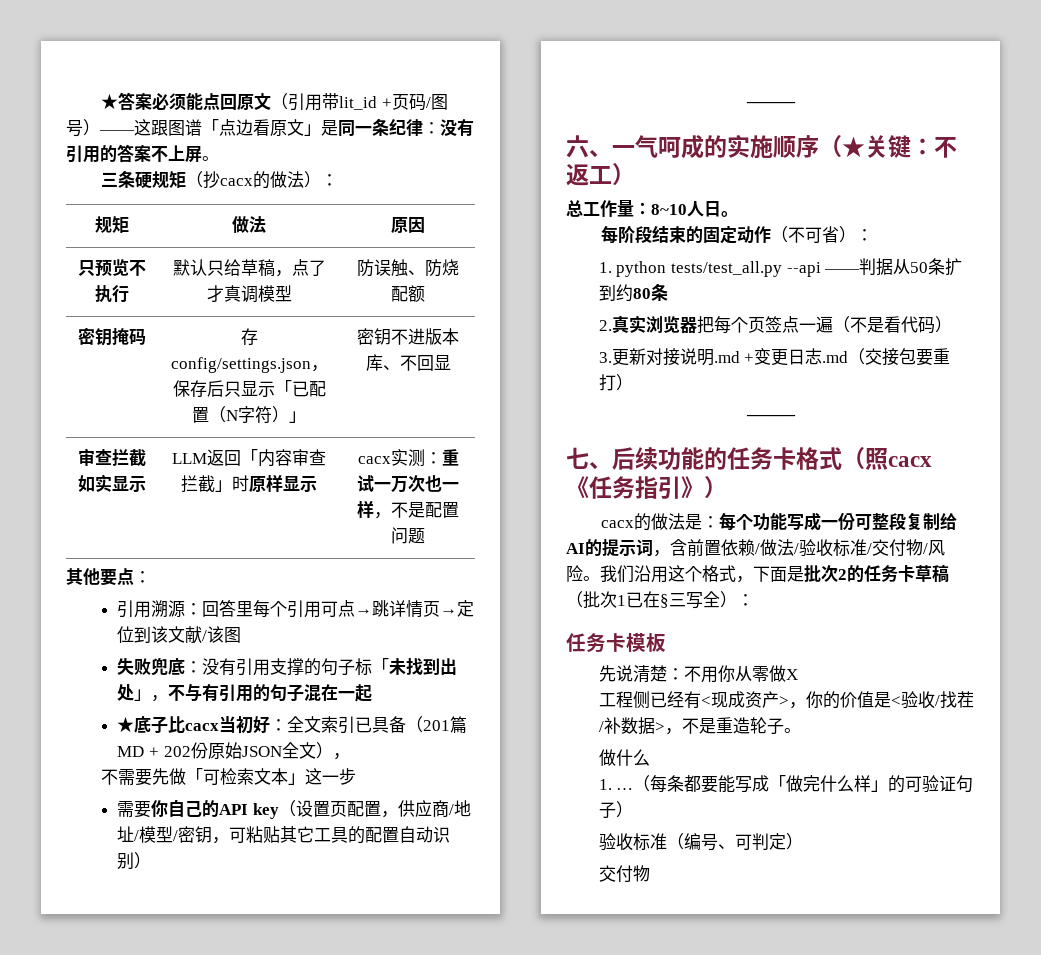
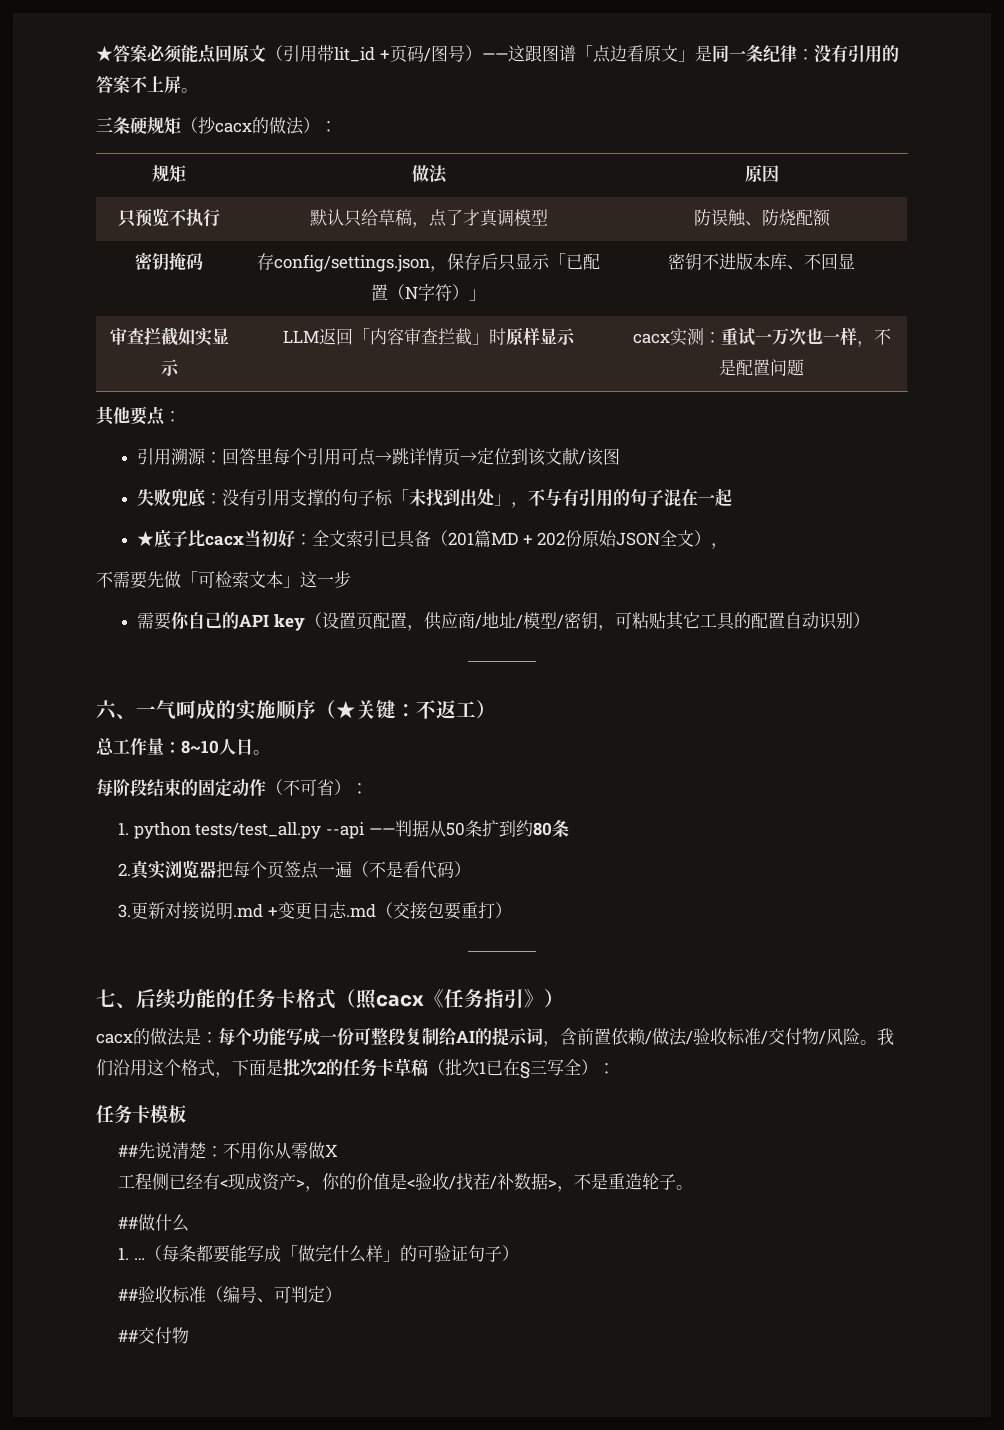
- 先说清楚：不用你从零做X
+ ##先说清楚：不用你从零做X
- 做什么
+ ##做什么
- 验收标准（编号、可判定）
- 交付物
+ ##验收标准（编号、可判定）
+ ##交付物

